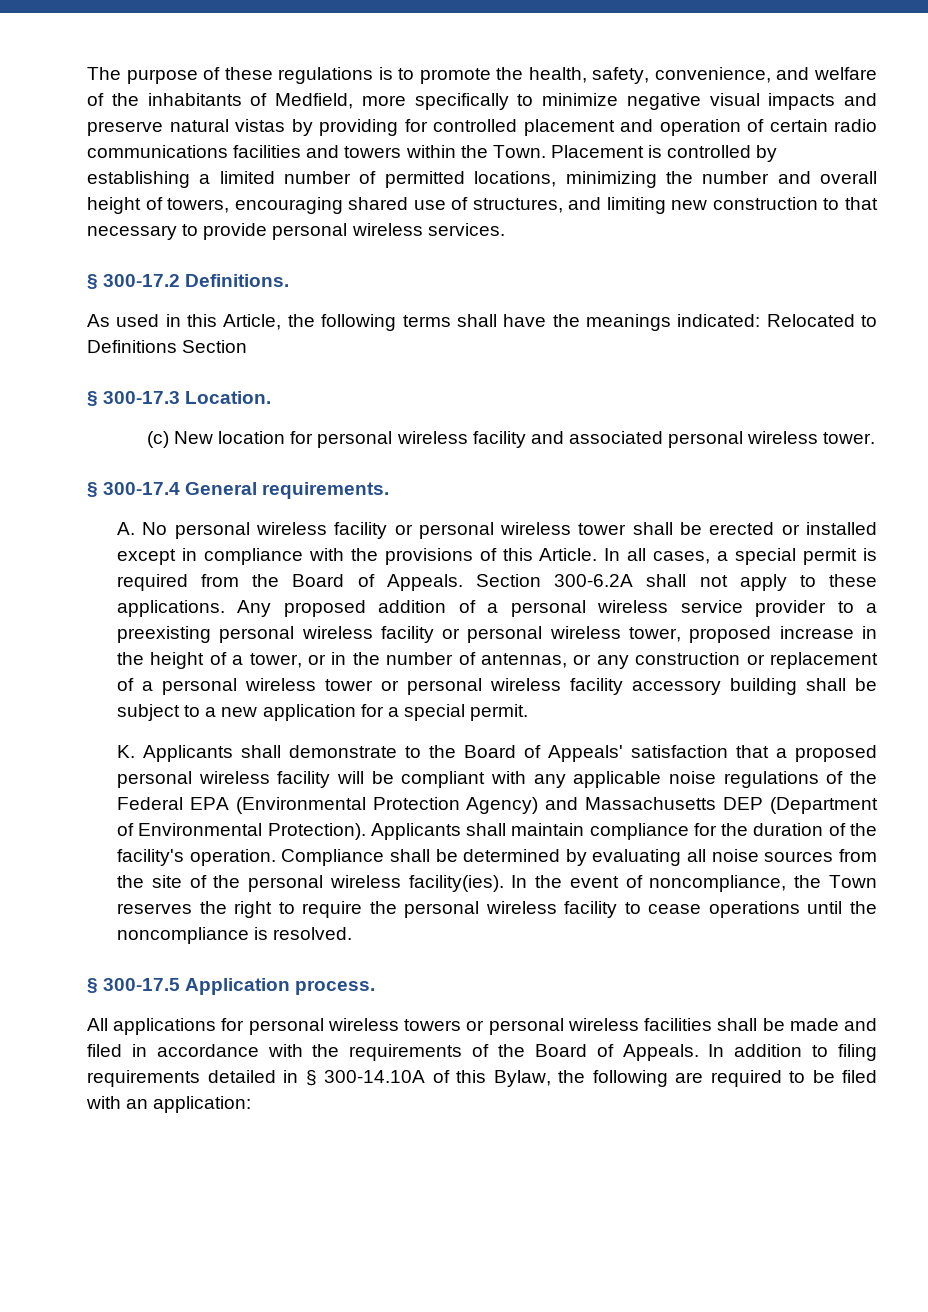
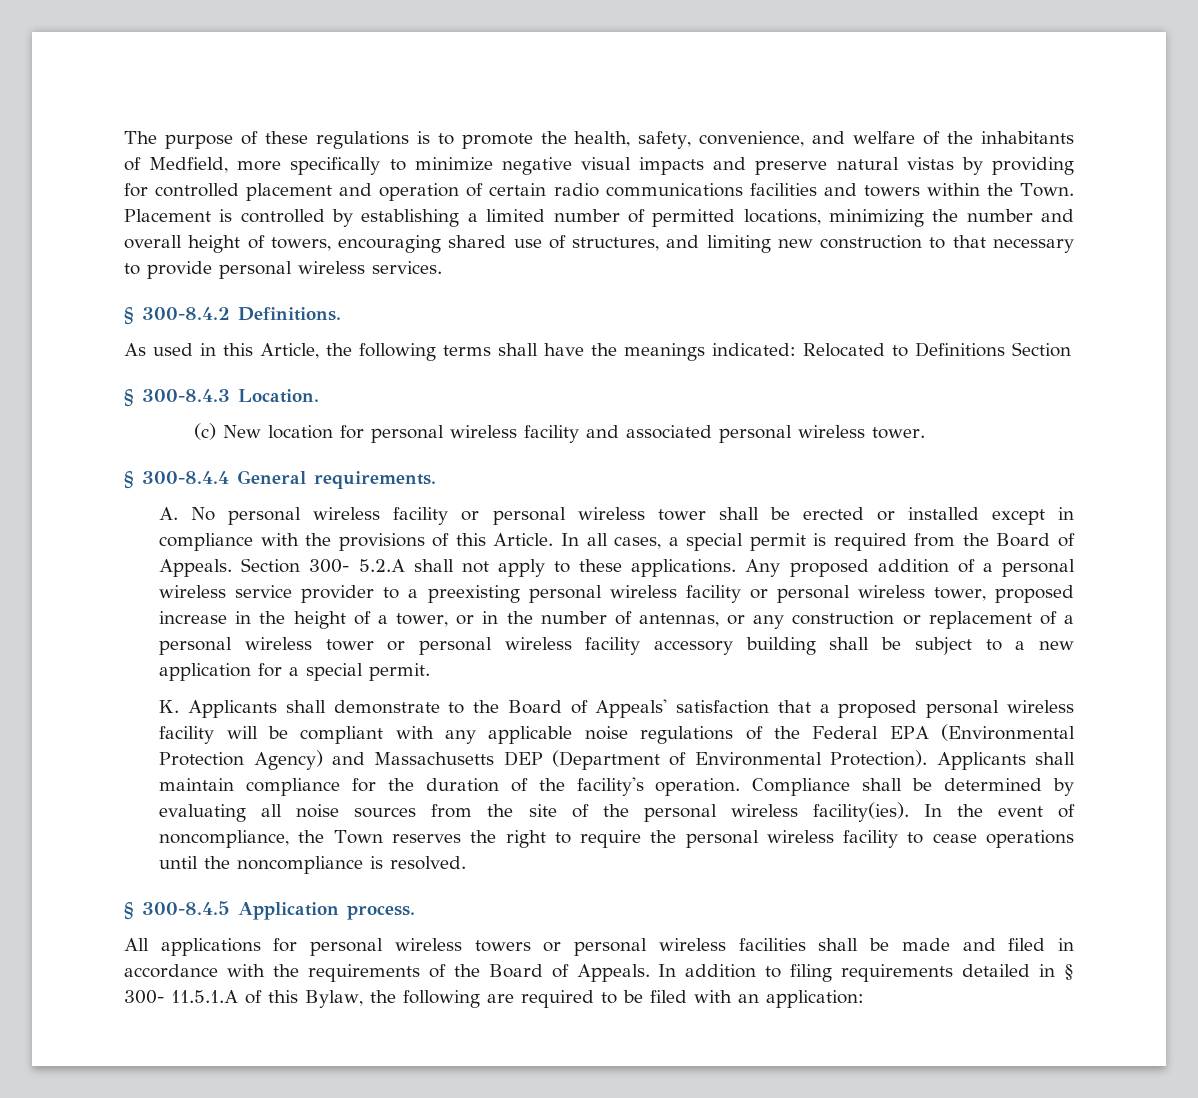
- § 300-17.2 Definitions.
+ § 300-8.4.2 Definitions.
- § 300-17.3 Location.
+ § 300-8.4.3 Location.
- § 300-17.4 General requirements.
+ § 300-8.4.4 General requirements.
- Section 300-6.2A shall not apply to these applications.
+ Section 300- 5.2.A shall not apply to these applications.
- § 300-17.5 Application process.
+ § 300-8.4.5 Application process.
- In addition to filing requirements detailed in § 300-14.10A of this Bylaw, the following are required to be filed with an application:
+ In addition to filing requirements detailed in § 300- 11.5.1.A of this Bylaw, the following are required to be filed with an application:

